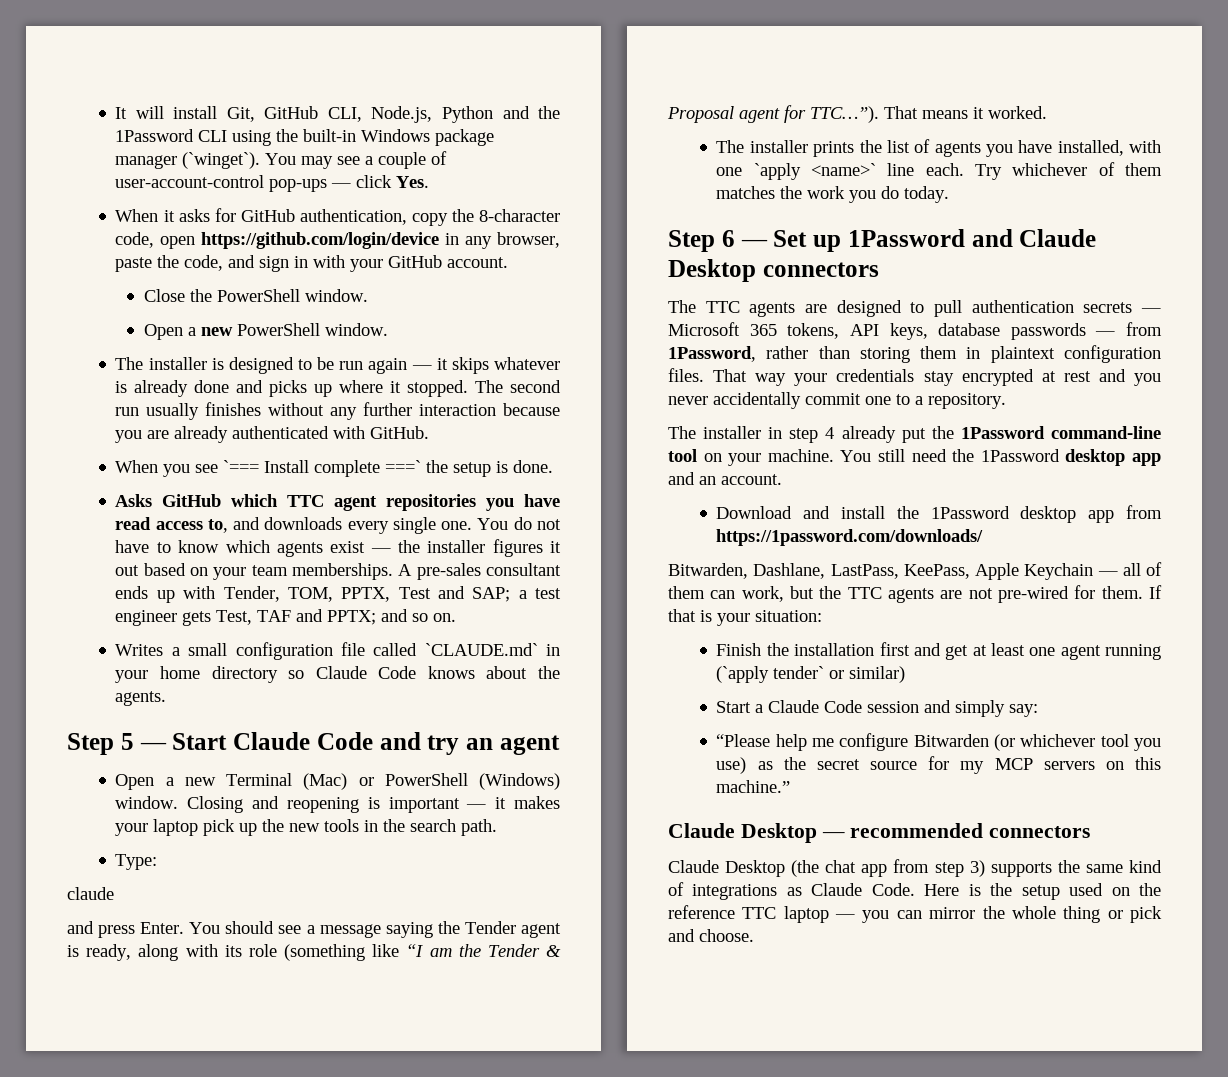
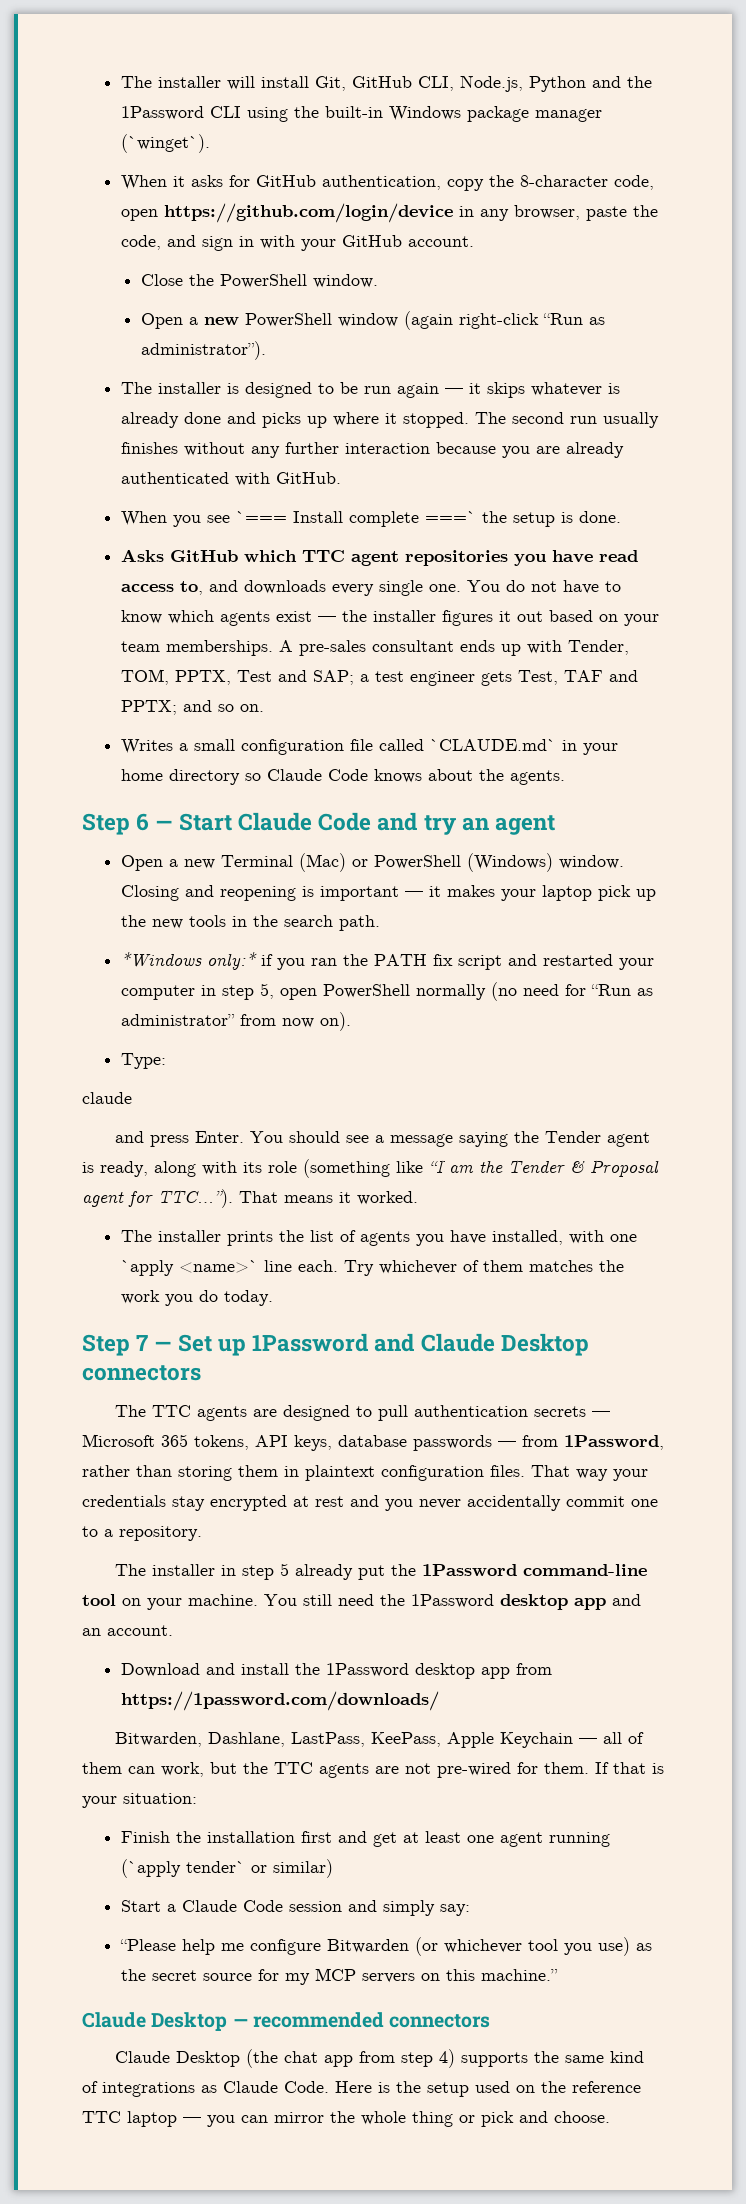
- It will install Git, GitHub CLI, Node.js, Python and the 1Password CLI using the built-in Windows package manager (`winget`). You may see a couple of user-account-control pop-ups — click Yes.
+ The installer will install Git, GitHub CLI, Node.js, Python and the 1Password CLI using the built-in Windows package manager (`winget`).
- Open a new PowerShell window.
+ Open a new PowerShell window (again right-click “Run as administrator”).
- Step 5 — Start Claude Code and try an agent
+ Step 6 — Start Claude Code and try an agent
+ *Windows only:* if you ran the PATH fix script and restarted your computer in step 5, open PowerShell normally (no need for “Run as administrator” from now on).
- Step 6 — Set up 1Password and Claude Desktop connectors
+ Step 7 — Set up 1Password and Claude Desktop connectors
- The installer in step 4 already put the 1Password command-line tool on your machine.
+ The installer in step 5 already put the 1Password command-line tool on your machine.
- Claude Desktop (the chat app from step 3) supports the same kind of integrations as Claude Code.
+ Claude Desktop (the chat app from step 4) supports the same kind of integrations as Claude Code.

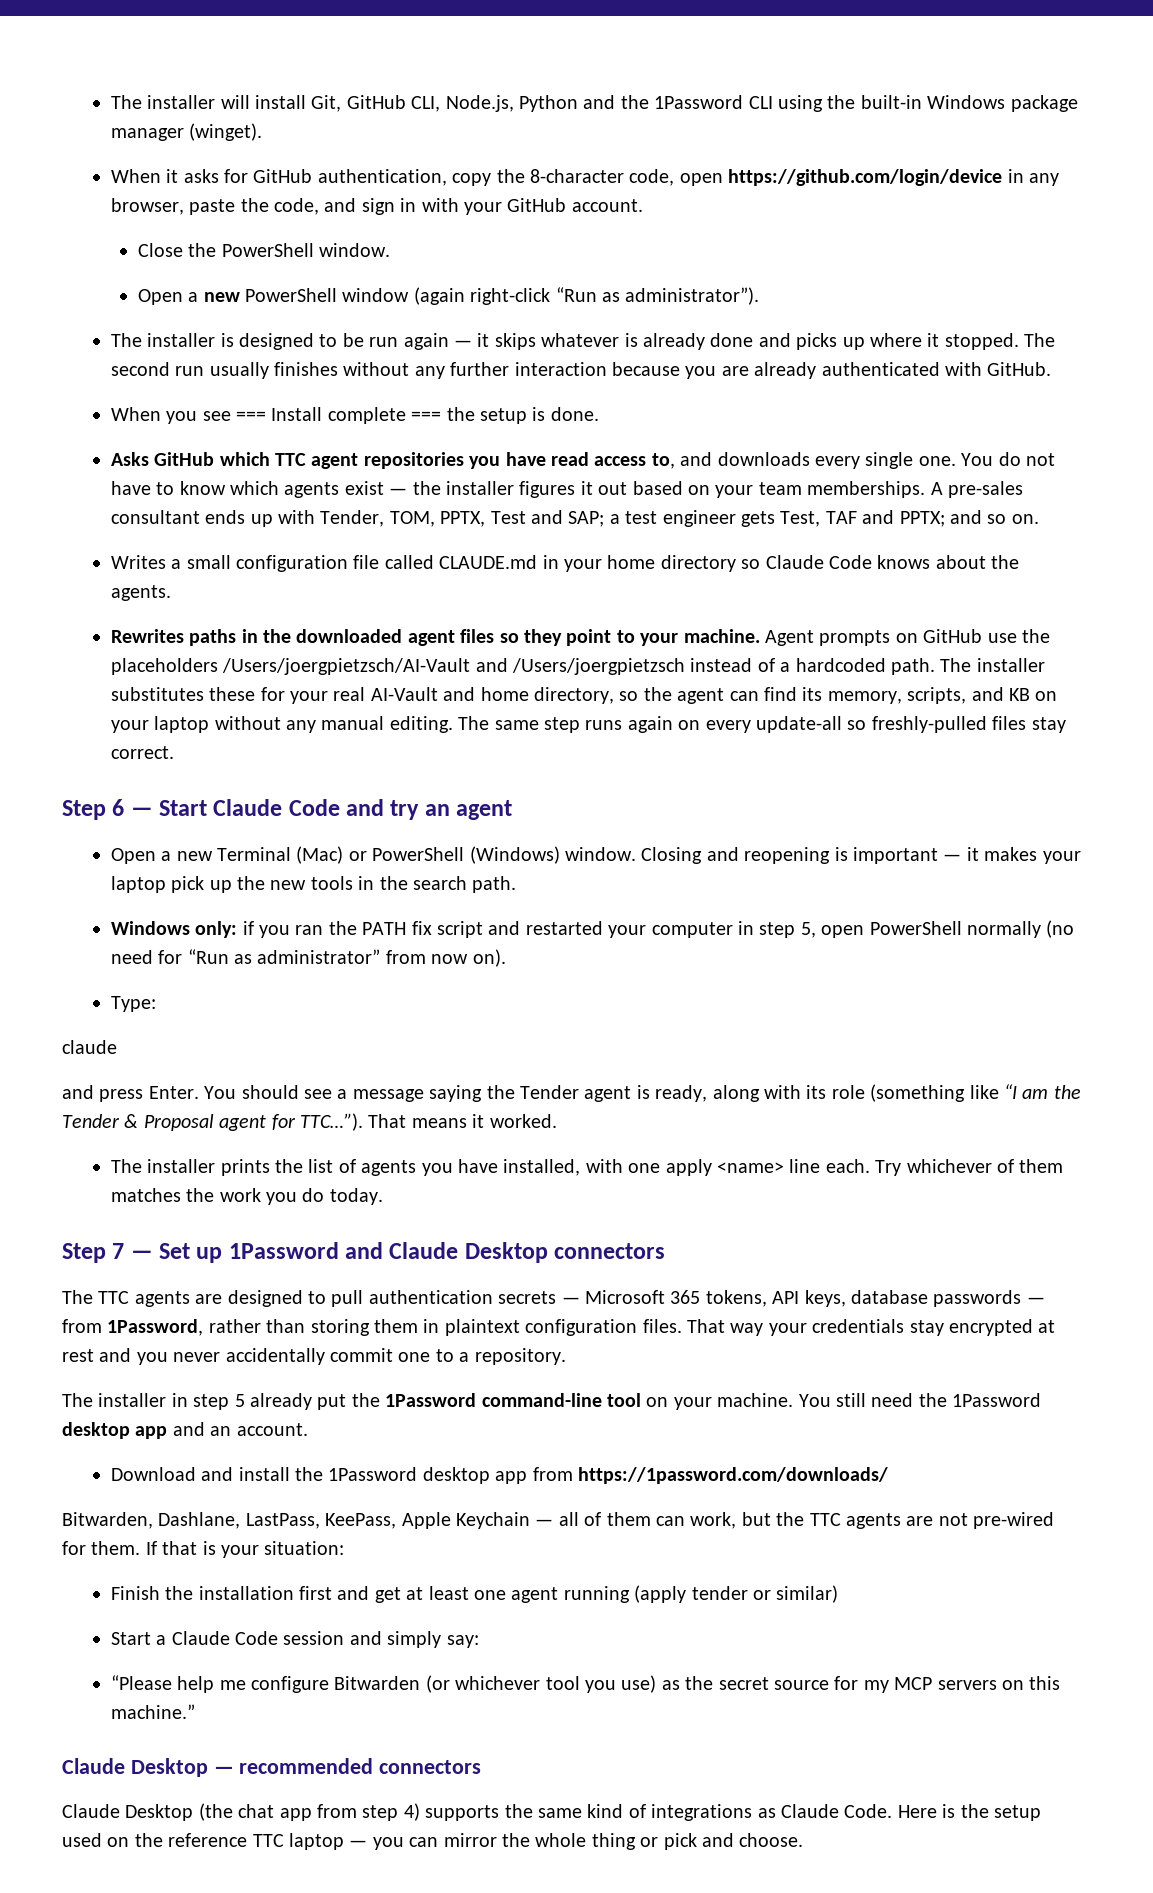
- The installer will install Git, GitHub CLI, Node.js, Python and the 1Password CLI using the built-in Windows package manager (`winget`).
+ The installer will install Git, GitHub CLI, Node.js, Python and the 1Password CLI using the built-in Windows package manager (winget).
- When you see `=== Install complete ===` the setup is done.
+ When you see === Install complete === the setup is done.
- Writes a small configuration file called `CLAUDE.md` in your home directory so Claude Code knows about the agents.
+ Writes a small configuration file called CLAUDE.md in your home directory so Claude Code knows about the agents.
+ Rewrites paths in the downloaded agent files so they point to your machine. Agent prompts on GitHub use the placeholders /Users/joergpietzsch/AI-Vault and /Users/joergpietzsch instead of a hardcoded path. The installer substitutes these for your real AI-Vault and home directory, so the agent can find its memory, scripts, and KB on your laptop without any manual editing. The same step runs again on every update-all so freshly-pulled files stay correct.
- *Windows only:* if you ran the PATH fix script and restarted your computer in step 5, open PowerShell normally (no need for “Run as administrator” from now on).
+ Windows only: if you ran the PATH fix script and restarted your computer in step 5, open PowerShell normally (no need for “Run as administrator” from now on).
- The installer prints the list of agents you have installed, with one `apply <name>` line each.
+ The installer prints the list of agents you have installed, with one apply <name> line each.
- Finish the installation first and get at least one agent running (`apply tender` or similar)
+ Finish the installation first and get at least one agent running (apply tender or similar)

